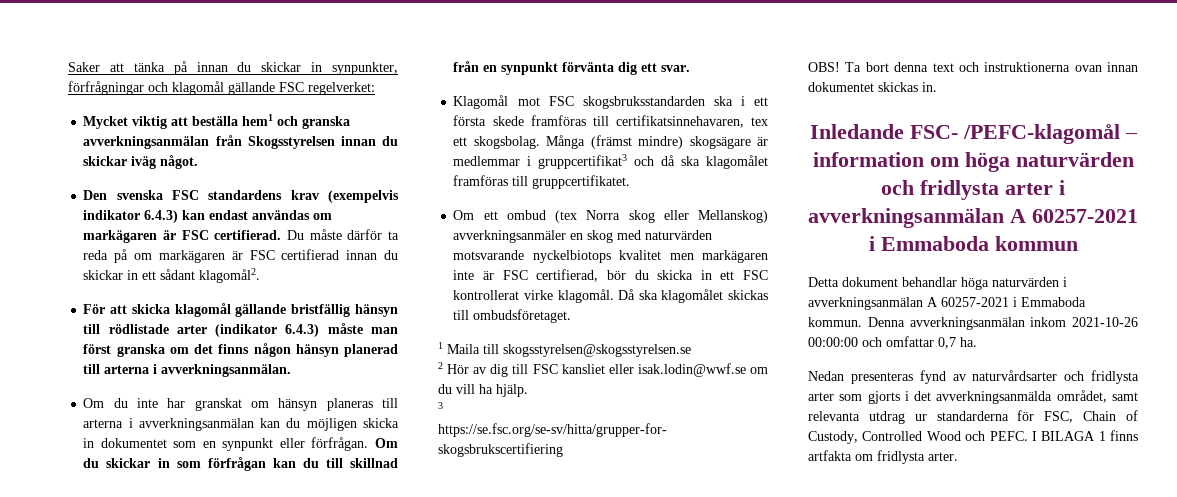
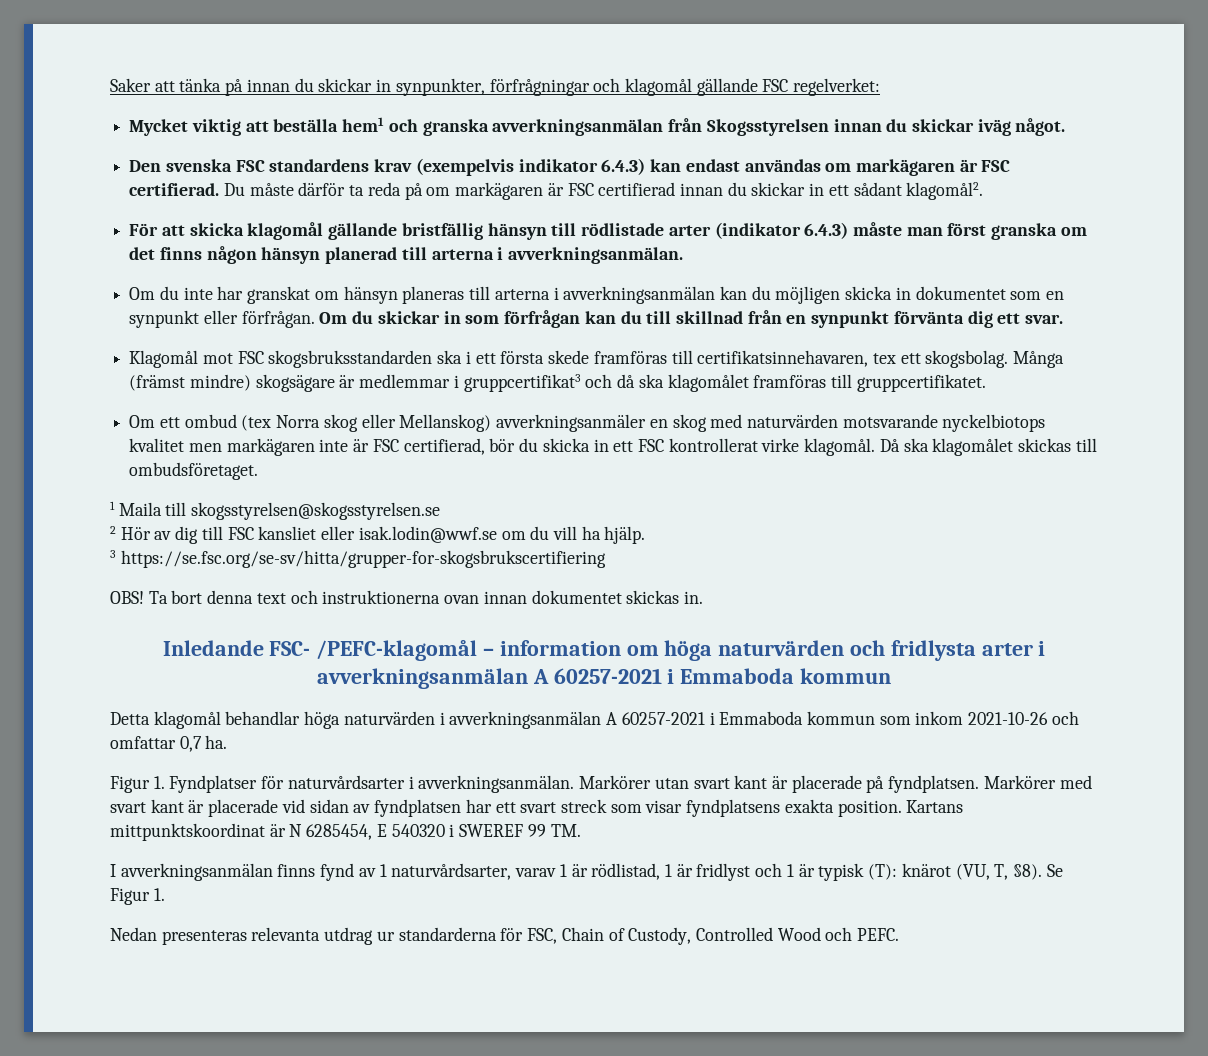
- Detta dokument behandlar höga naturvärden i avverkningsanmälan A 60257-2021 i Emmaboda kommun. Denna avverkningsanmälan inkom 2021-10-26 00:00:00 och omfattar 0,7 ha.
+ Detta klagomål behandlar höga naturvärden i avverkningsanmälan A 60257-2021 i Emmaboda kommun som inkom 2021-10-26 och omfattar 0,7 ha.
- Nedan presenteras fynd av naturvårdsarter och fridlysta arter som gjorts i det avverkningsanmälda området, samt relevanta utdrag ur standarderna för FSC, Chain of Custody, Controlled Wood och PEFC. I BILAGA 1 finns artfakta om fridlysta arter.
+ Figur 1. Fyndplatser för naturvårdsarter i avverkningsanmälan. Markörer utan svart kant är placerade på fyndplatsen. Markörer med svart kant är placerade vid sidan av fyndplatsen har ett svart streck som visar fyndplatsens exakta position. Kartans mittpunktskoordinat är N 6285454, E 540320 i SWEREF 99 TM.
+ I avverkningsanmälan finns fynd av 1 naturvårdsarter, varav 1 är rödlistad, 1 är fridlyst och 1 är typisk (T): knärot (VU, T, §8). Se Figur 1.
+ Nedan presenteras relevanta utdrag ur standarderna för FSC, Chain of Custody, Controlled Wood och PEFC.

